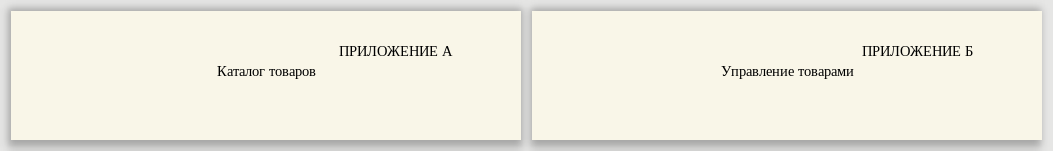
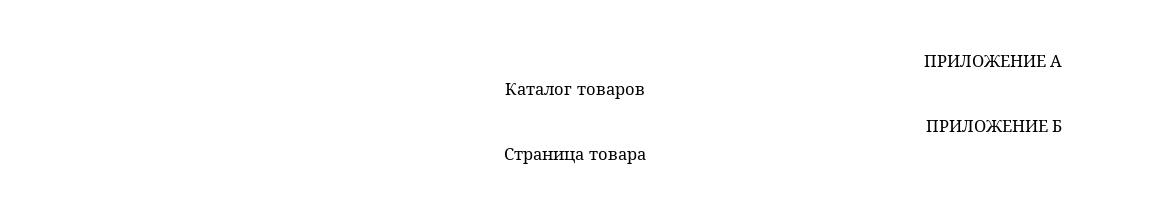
- Управление товарами
+ Страница товара

